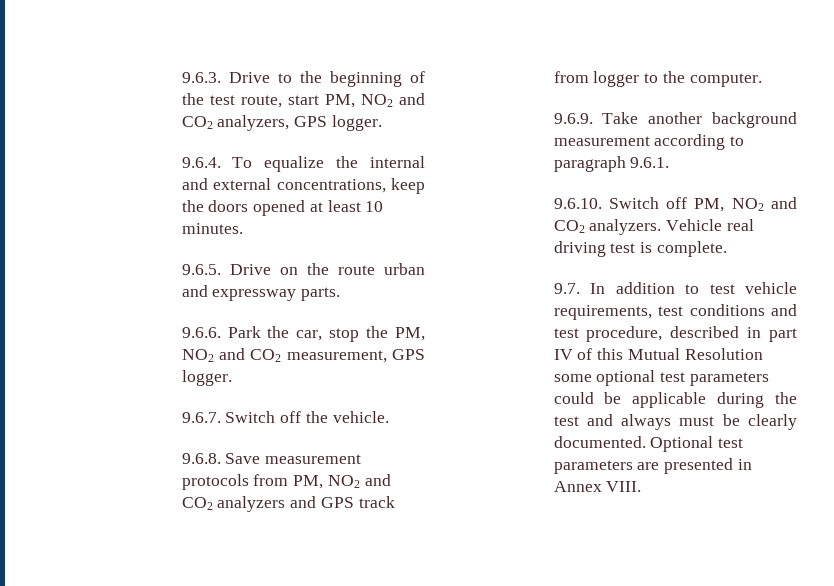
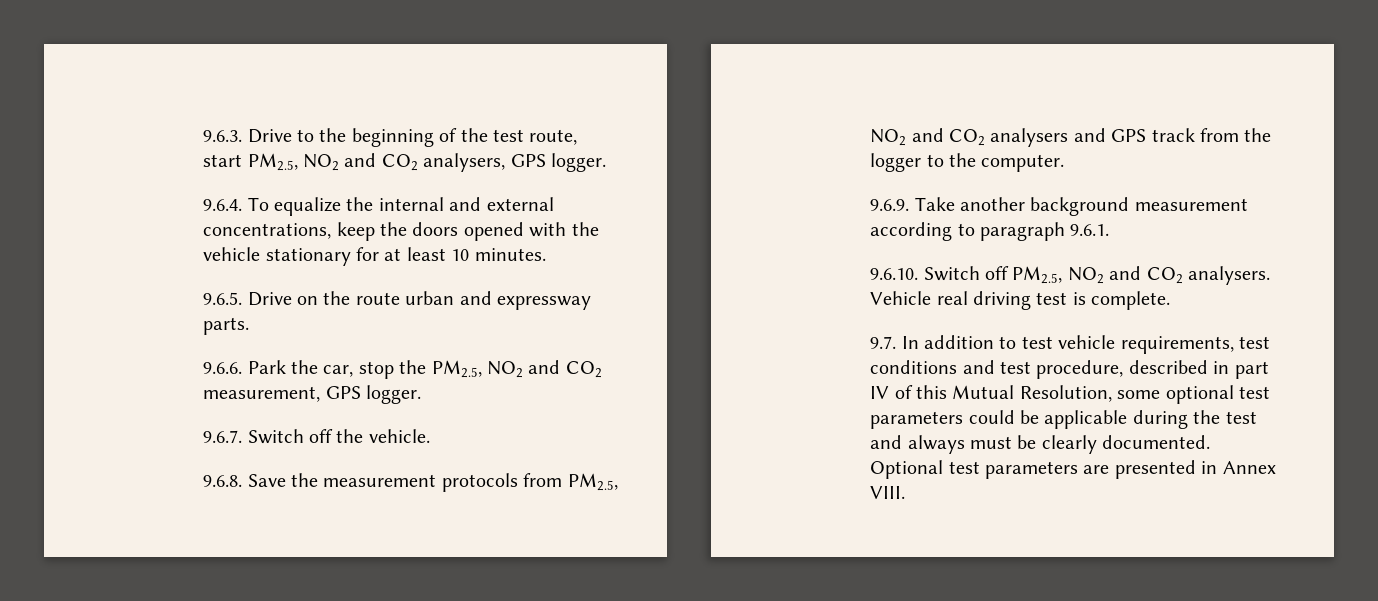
- 9.6.3. Drive to the beginning of the test route, start PM, NO2 and CO2 analyzers, GPS logger.
+ 9.6.3. Drive to the beginning of the test route, start PM2.5, NO2 and CO2 analysers, GPS logger.
- 9.6.4. То equalize the internal and external concentrations, keep the doors opened at least 10 minutes.
+ 9.6.4. То equalize the internal and external concentrations, keep the doors opened with the vehicle stationary for at least 10 minutes.
- 9.6.6. Park the car, stop the PM, NO2 and CO2 measurement, GPS logger.
+ 9.6.6. Park the car, stop the PM2.5, NO2 and CO2 measurement, GPS logger.
- 9.6.8. Save measurement protocols from PM, NO2 and CO2 analyzers and GPS track from logger to the computer.
+ 9.6.8. Save the measurement protocols from PM2.5, NO2 and CO2 analysers and GPS track from the logger to the computer.
- 9.6.10. Switch off PM, NO2 and CO2 analyzers.
+ 9.6.10. Switch off PM2.5, NO2 and CO2 analysers.
- 9.7. In addition to test vehicle requirements, test conditions and test procedure, described in part IV of this Mutual Resolution some optional test parameters could be applicable during the test and always must be clearly documented.
+ 9.7. In addition to test vehicle requirements, test conditions and test procedure, described in part IV of this Mutual Resolution, some optional test parameters could be applicable during the test and always must be clearly documented.

